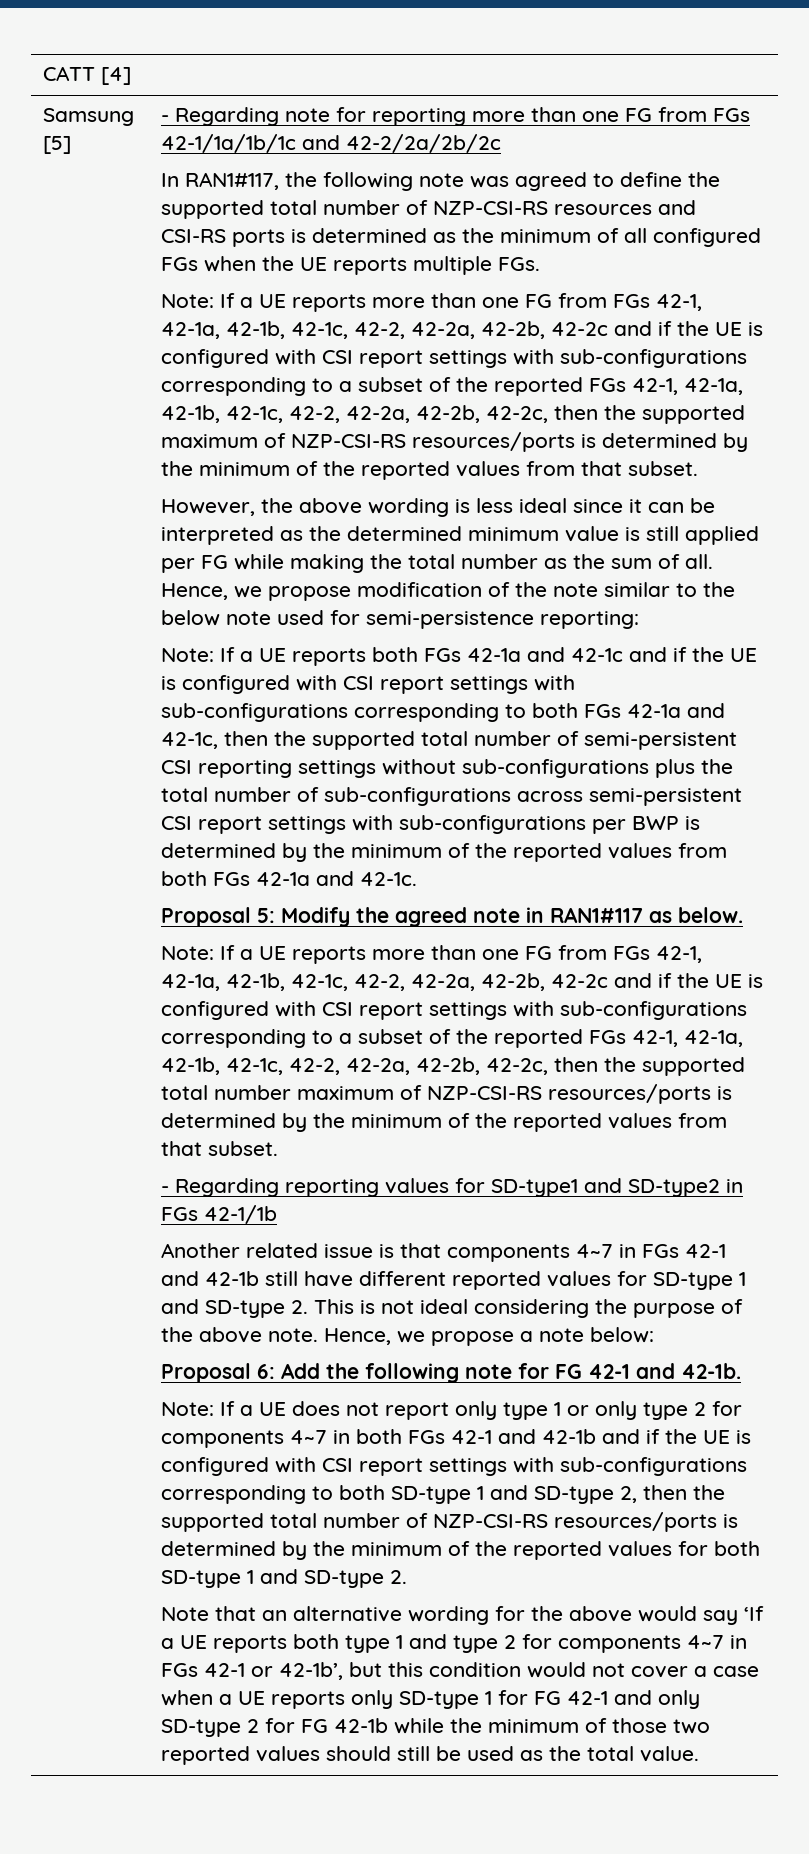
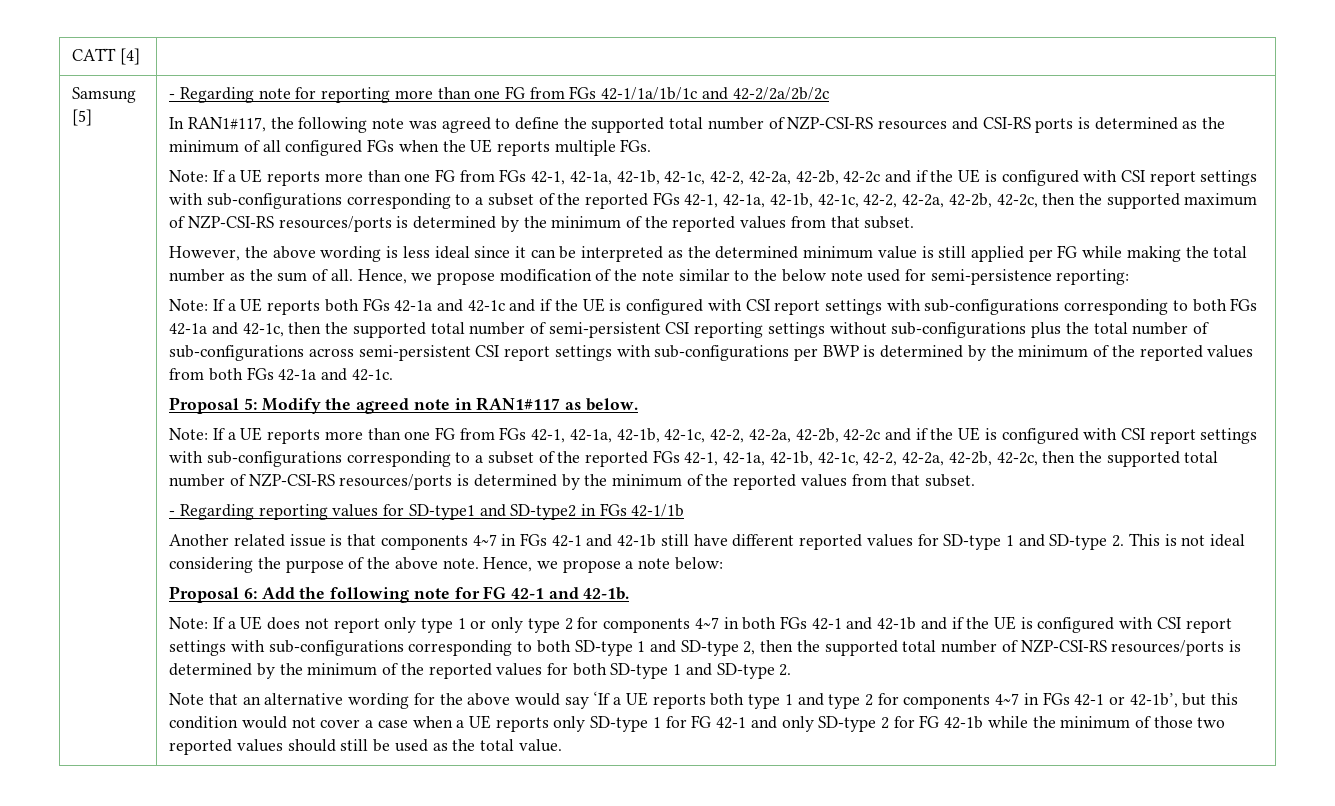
- If a UE reports more than one FG from FGs 42-1, 42-1a, 42-1b, 42-1c, 42-2, 42-2a, 42-2b, 42-2c and if the UE is configured with CSI report settings with sub-configurations corresponding to a subset of the reported FGs 42-1, 42-1a, 42-1b, 42-1c, 42-2, 42-2a, 42-2b, 42-2c, then the supported total number maximum of NZP-CSI-RS resources/ports is determined by the minimum of the reported values from that subset.
+ If a UE reports more than one FG from FGs 42-1, 42-1a, 42-1b, 42-1c, 42-2, 42-2a, 42-2b, 42-2c and if the UE is configured with CSI report settings with sub-configurations corresponding to a subset of the reported FGs 42-1, 42-1a, 42-1b, 42-1c, 42-2, 42-2a, 42-2b, 42-2c, then the supported total number of NZP-CSI-RS resources/ports is determined by the minimum of the reported values from that subset.

